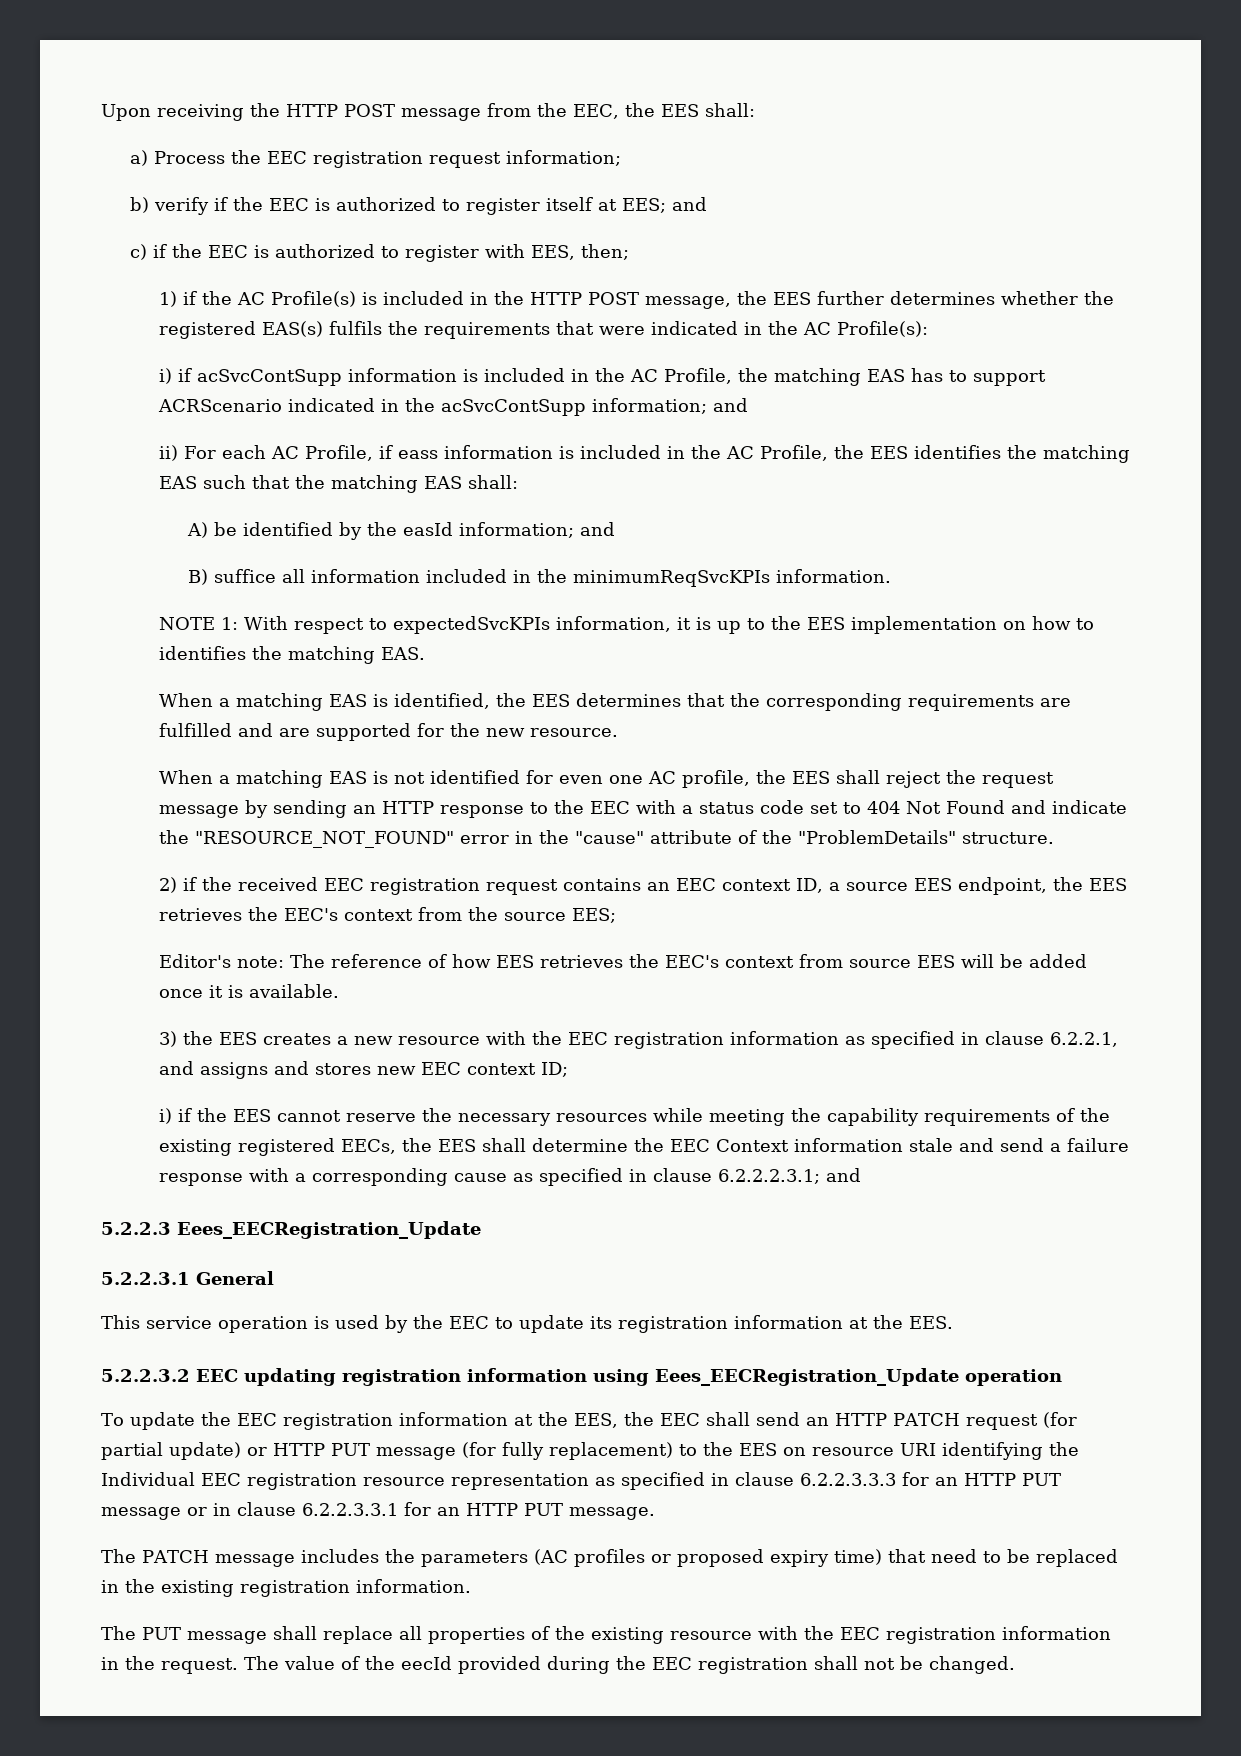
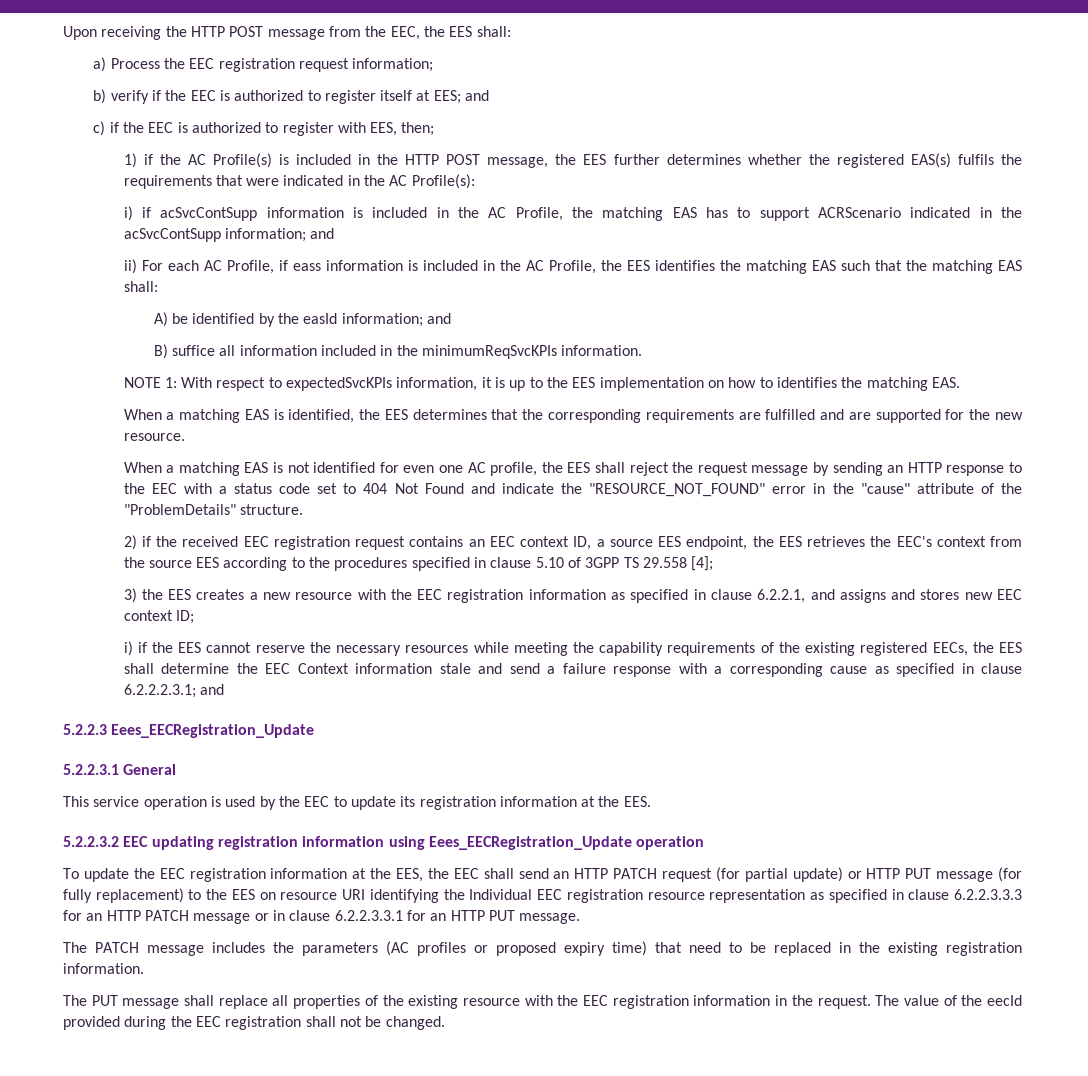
- 2) if the received EEC registration request contains an EEC context ID, a source EES endpoint, the EES retrieves the EEC's context from the source EES;
- Editor's note: The reference of how EES retrieves the EEC's context from source EES will be added once it is available.
+ 2) if the received EEC registration request contains an EEC context ID, a source EES endpoint, the EES retrieves the EEC's context from the source EES according to the procedures specified in clause 5.10 of 3GPP TS 29.558 [4];
- To update the EEC registration information at the EES, the EEC shall send an HTTP PATCH request (for partial update) or HTTP PUT message (for fully replacement) to the EES on resource URI identifying the Individual EEC registration resource representation as specified in clause 6.2.2.3.3.3 for an HTTP PUT message or in clause 6.2.2.3.3.1 for an HTTP PUT message.
+ To update the EEC registration information at the EES, the EEC shall send an HTTP PATCH request (for partial update) or HTTP PUT message (for fully replacement) to the EES on resource URI identifying the Individual EEC registration resource representation as specified in clause 6.2.2.3.3.3 for an HTTP PATCH message or in clause 6.2.2.3.3.1 for an HTTP PUT message.

